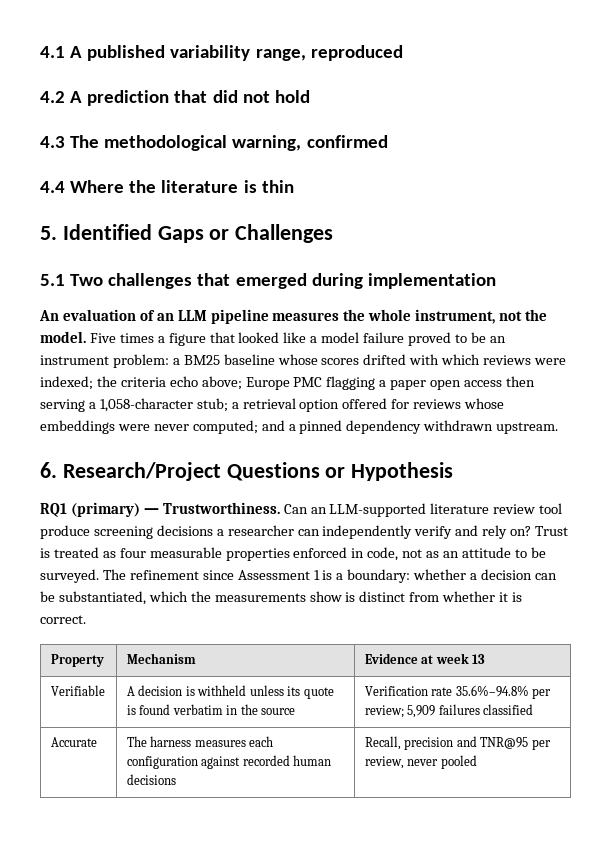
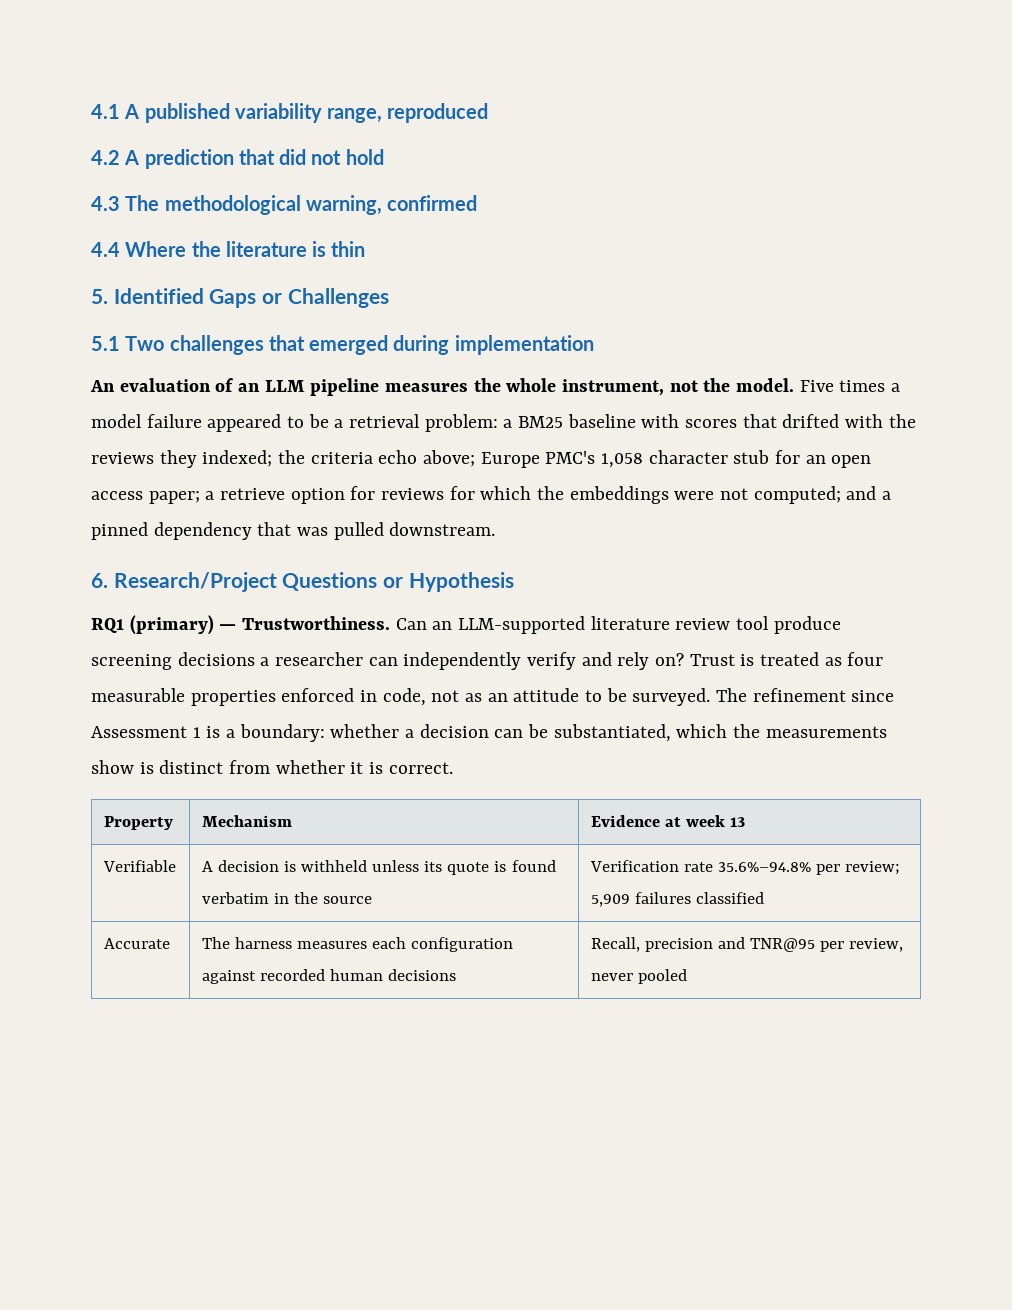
- Five times a figure that looked like a model failure proved to be an instrument problem: a BM25 baseline whose scores drifted with which reviews were indexed; the criteria echo above; Europe PMC flagging a paper open access then serving a 1,058-character stub; a retrieval option offered for reviews whose embeddings were never computed; and a pinned dependency withdrawn upstream.
+ Five times a model failure appeared to be a retrieval problem: a BM25 baseline with scores that drifted with the reviews they indexed; the criteria echo above; Europe PMC's 1,058 character stub for an open access paper; a retrieve option for reviews for which the embeddings were not computed; and a pinned dependency that was pulled downstream.

